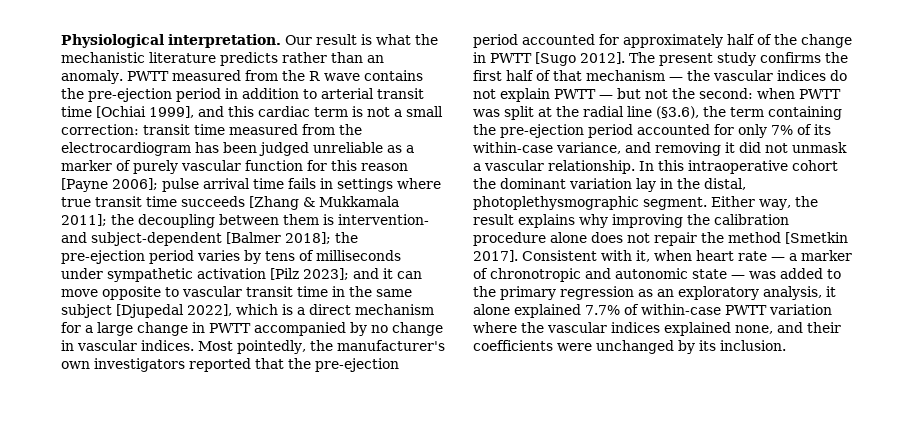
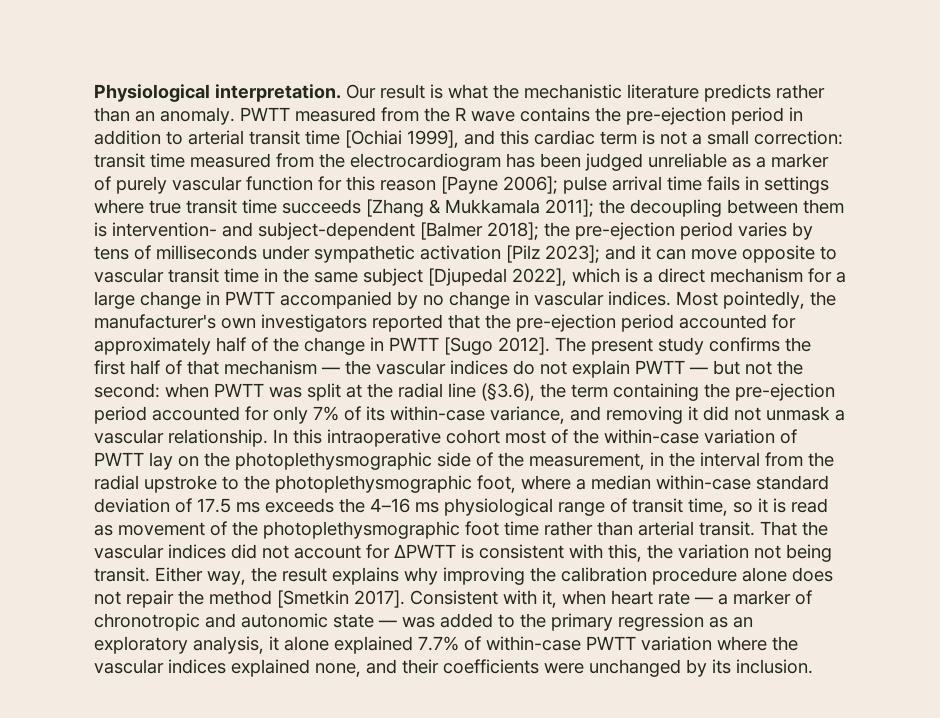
- In this intraoperative cohort the dominant variation lay in the distal, photoplethysmographic segment.
+ In this intraoperative cohort most of the within-case variation of PWTT lay on the photoplethysmographic side of the measurement, in the interval from the radial upstroke to the photoplethysmographic foot, where a median within-case standard deviation of 17.5 ms exceeds the 4–16 ms physiological range of transit time, so it is read as movement of the photoplethysmographic foot time rather than arterial transit. That the vascular indices did not account for ΔPWTT is consistent with this, the variation not being transit.

